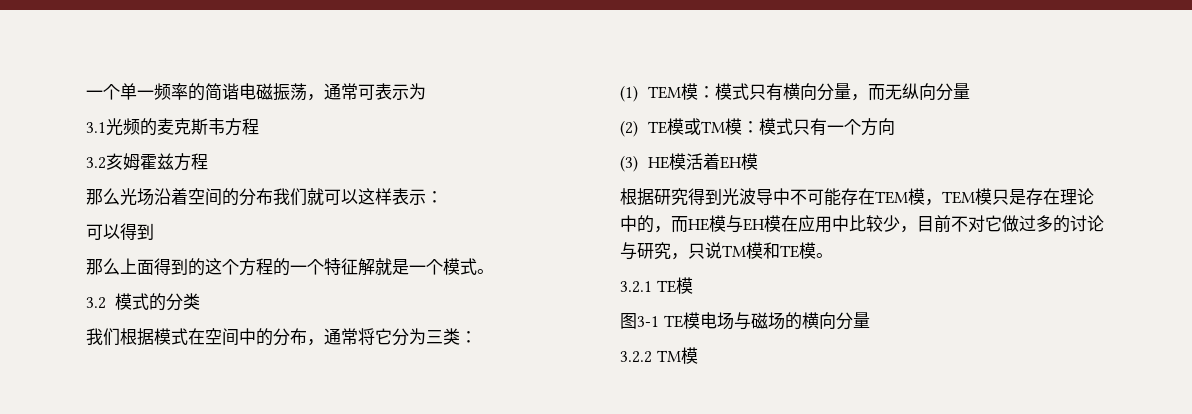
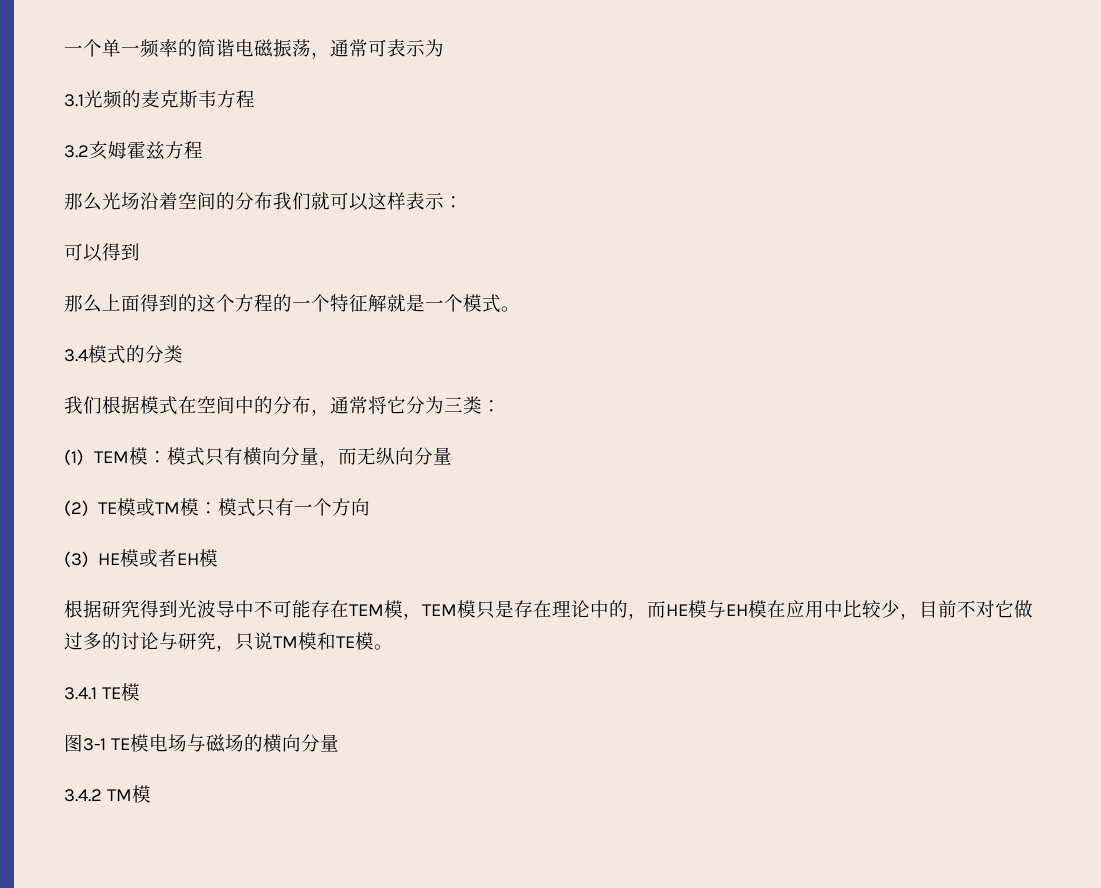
- 3.2模式的分类
+ 3.4模式的分类
- (3) HE模活着EH模
+ (3) HE模或者EH模
- 3.2.1 TE模
+ 3.4.1 TE模
- 3.2.2 TM模
+ 3.4.2 TM模

